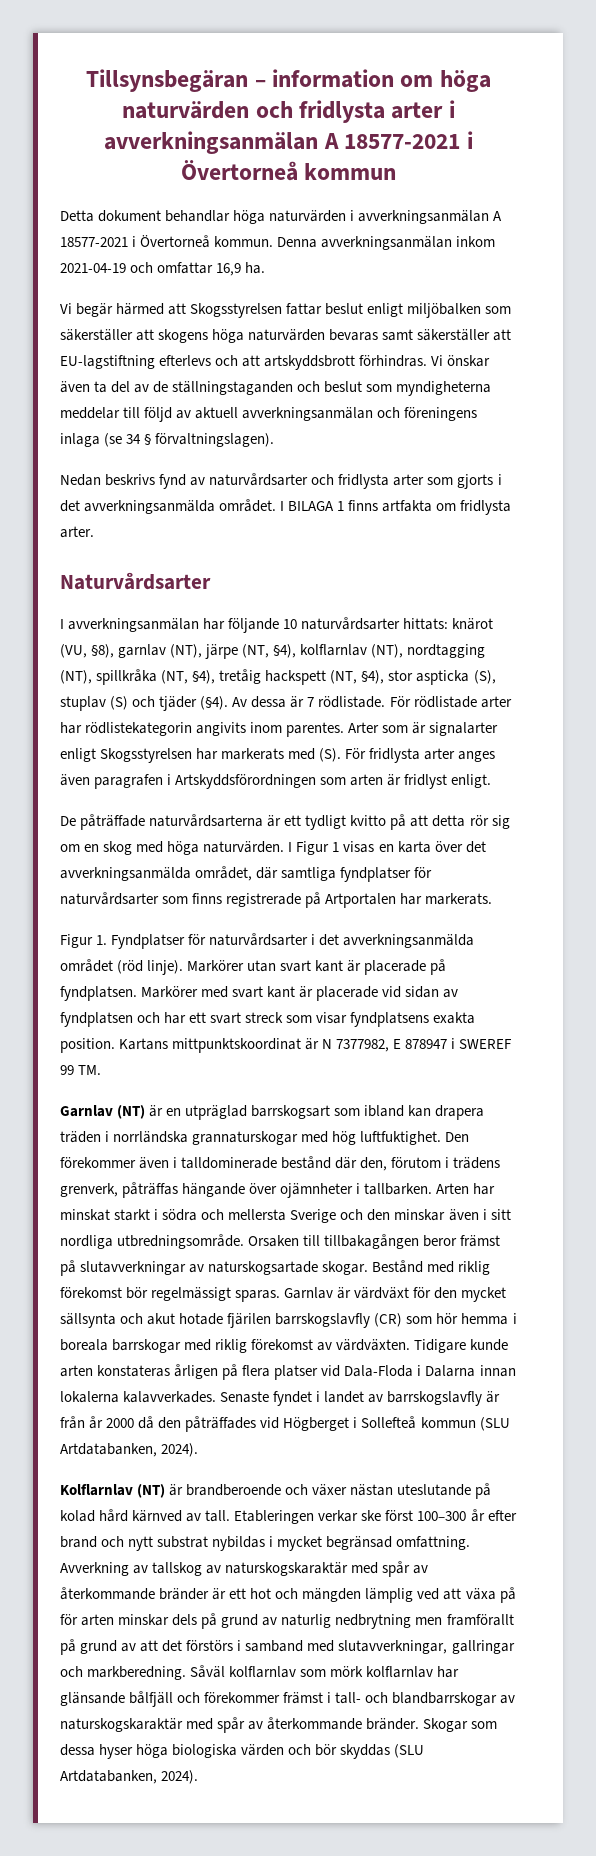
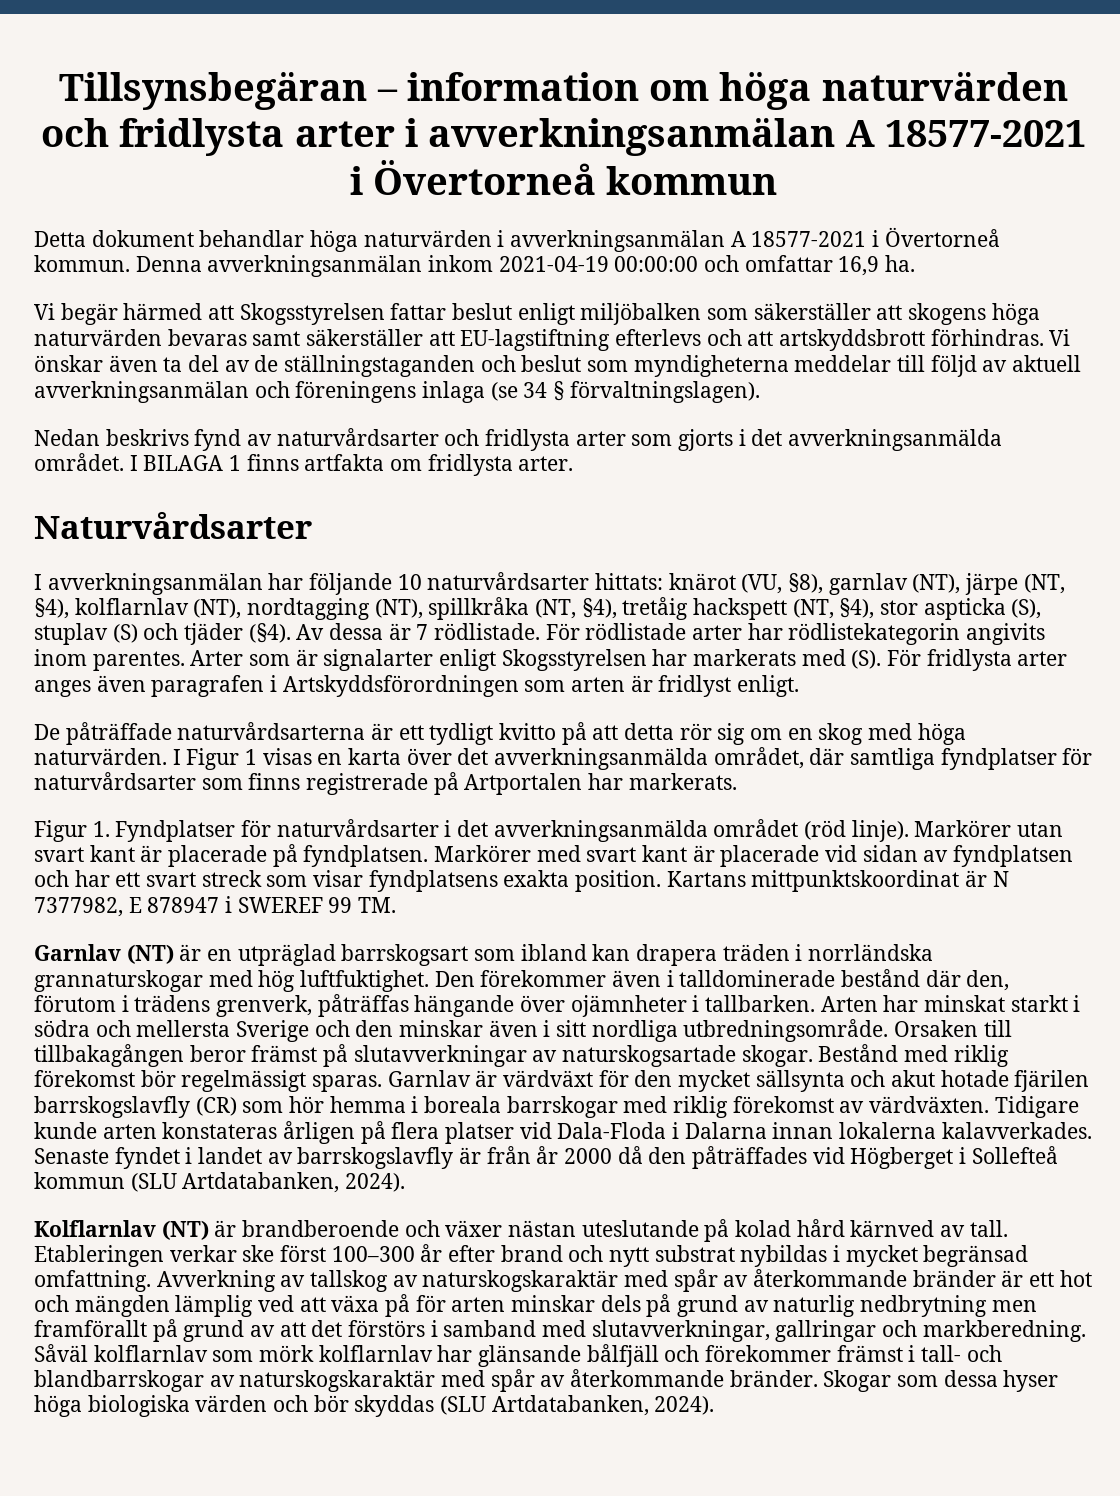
- Denna avverkningsanmälan inkom 2021-04-19 och omfattar 16,9 ha.
+ Denna avverkningsanmälan inkom 2021-04-19 00:00:00 och omfattar 16,9 ha.

